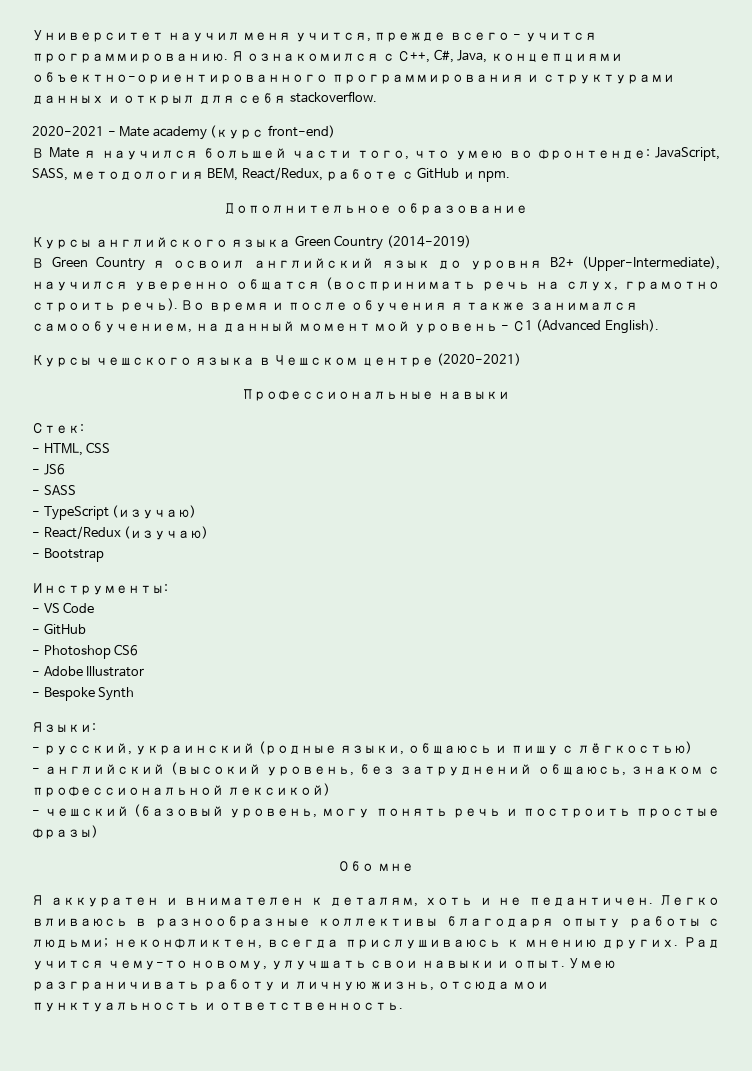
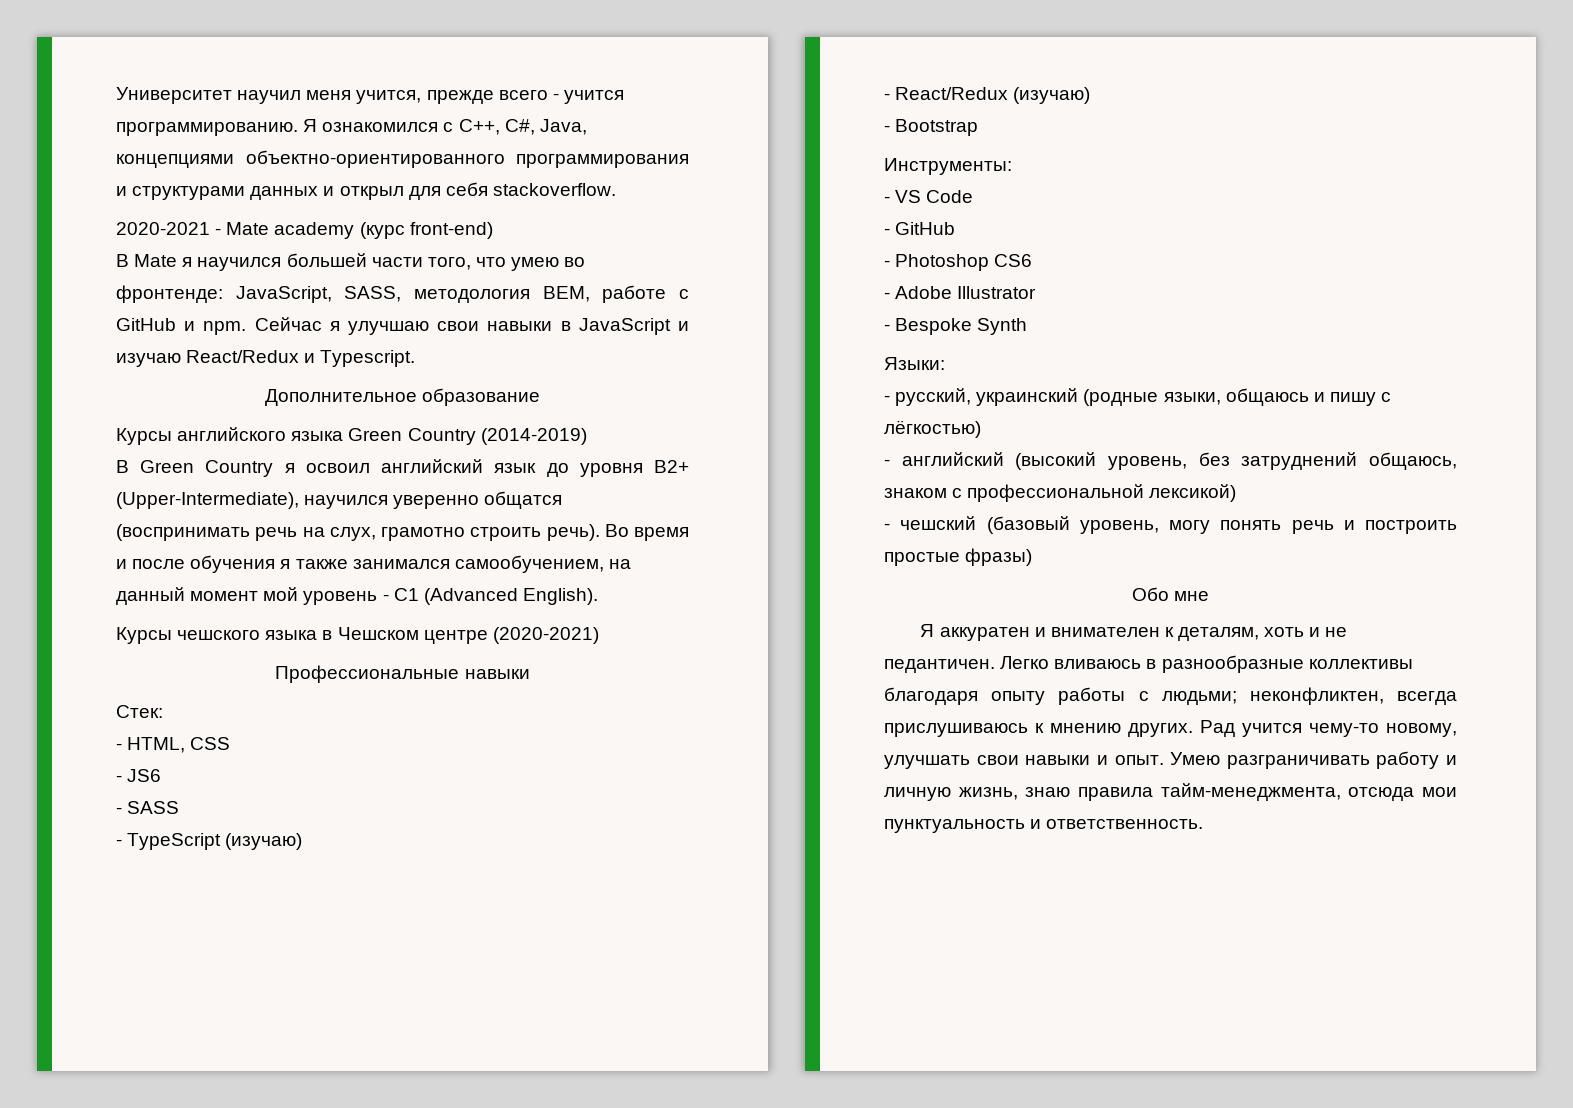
- В Mate я научился большей части того, что умею во фронтенде: JavaScript, SASS, методология BEM, React/Redux, работе с GitHub и npm.
+ В Mate я научился большей части того, что умею во фронтенде: JavaScript, SASS, методология BEM, работе с GitHub и npm. Сейчас я улучшаю свои навыки в JavaScript и изучаю React/Redux и Typescript.
- Умею разграничивать работу и личную жизнь, отсюда мои пунктуальность и ответственность.
+ Умею разграничивать работу и личную жизнь, знаю правила тайм-менеджмента, отсюда мои пунктуальность и ответственность.

